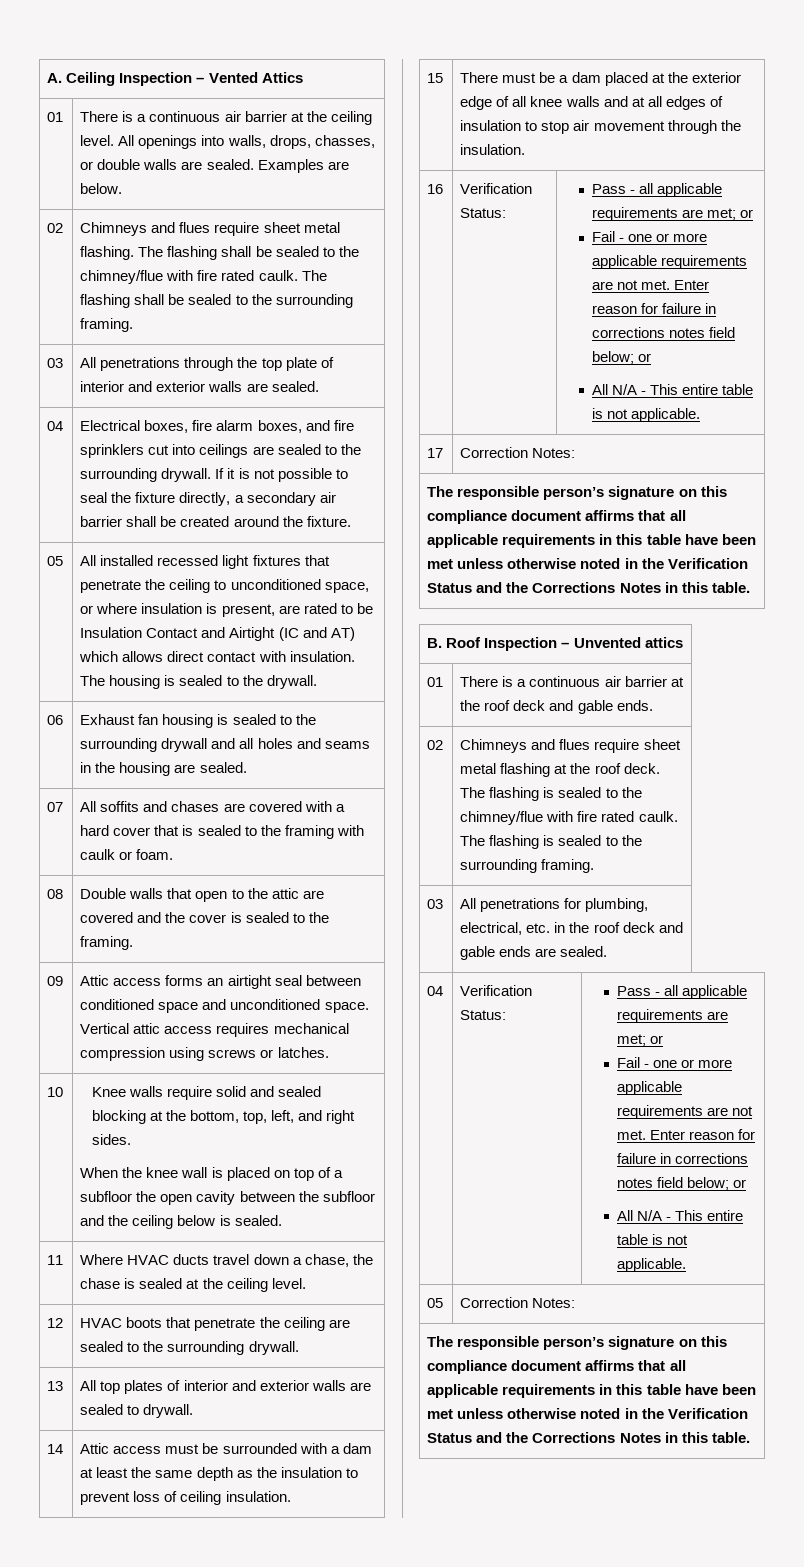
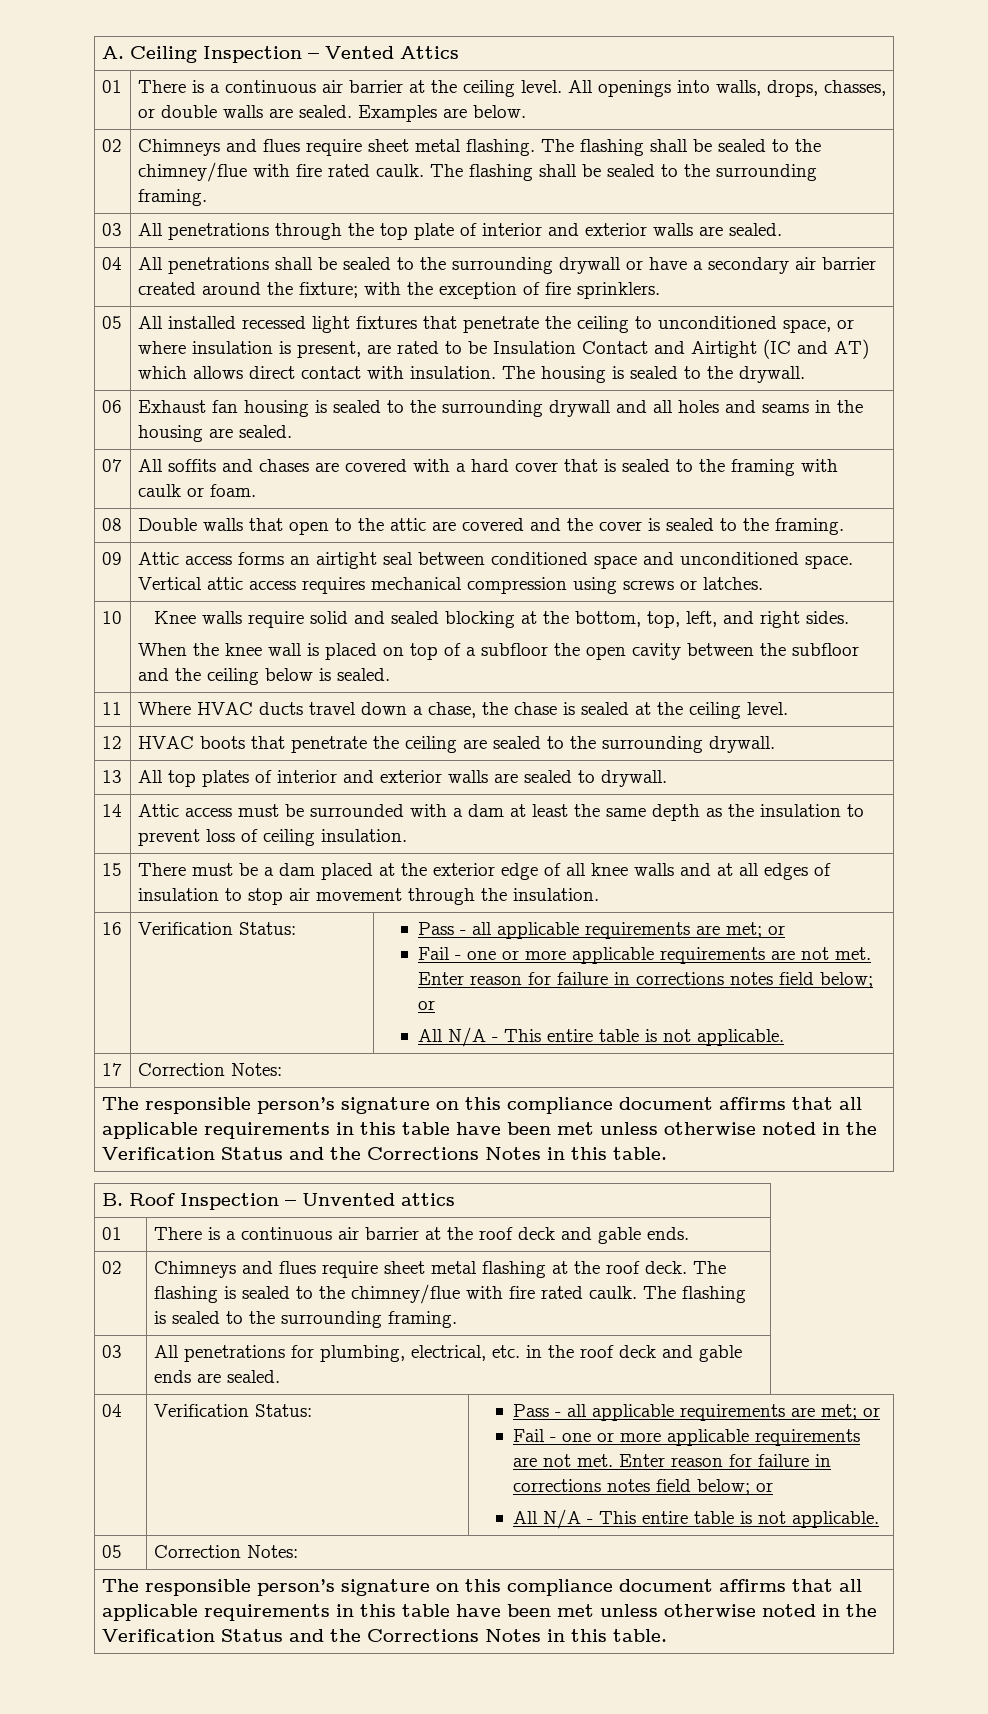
- 04 | Electrical boxes, fire alarm boxes, and fire sprinklers cut into ceilings are sealed to the surrounding drywall. If it is not possible to seal the fixture directly, a secondary air barrier shall be created around the fixture.
+ 04 | All penetrations shall be sealed to the surrounding drywall or have a secondary air barrier created around the fixture; with the exception of fire sprinklers.

